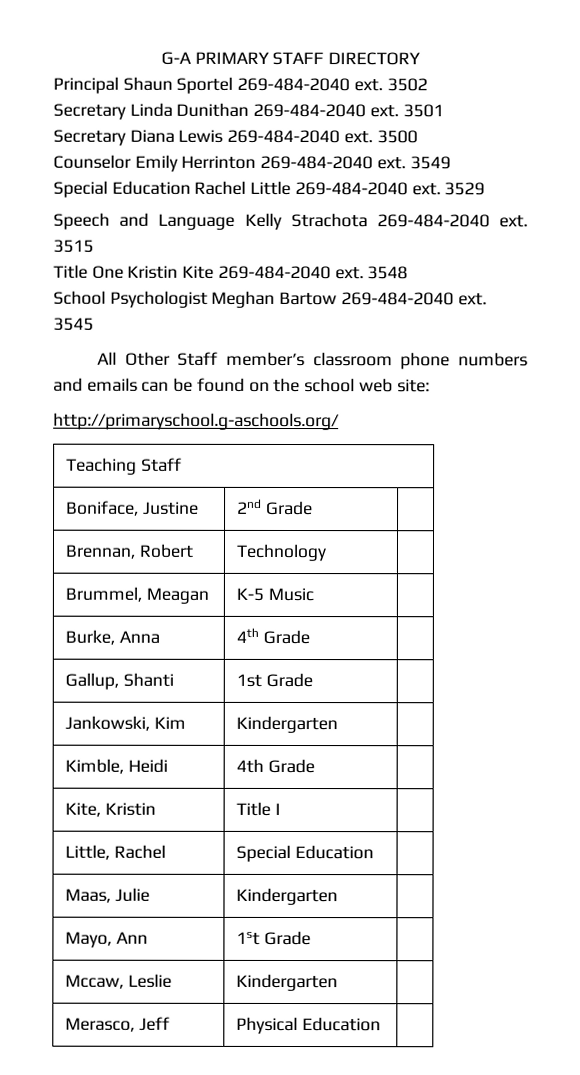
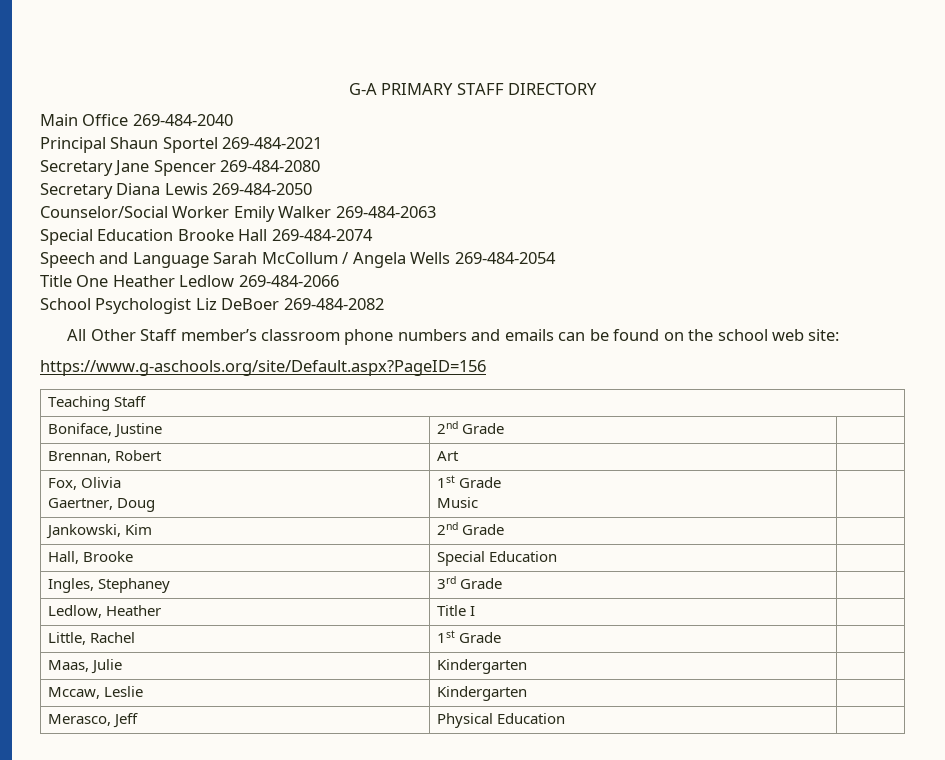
+ Main Office 269-484-2040
- Principal Shaun Sportel 269-484-2040 ext. 3502
- Secretary Linda Dunithan 269-484-2040 ext. 3501
- Secretary Diana Lewis 269-484-2040 ext. 3500
- Counselor Emily Herrinton 269-484-2040 ext. 3549
- Special Education Rachel Little 269-484-2040 ext. 3529
- Speech and Language Kelly Strachota 269-484-2040 ext. 3515
- Title One Kristin Kite 269-484-2040 ext. 3548
- School Psychologist Meghan Bartow 269-484-2040 ext. 3545
+ Principal Shaun Sportel 269-484-2021
+ Secretary Jane Spencer 269-484-2080
+ Secretary Diana Lewis 269-484-2050
+ Counselor/Social Worker Emily Walker 269-484-2063
+ Special Education Brooke Hall 269-484-2074
+ Speech and Language Sarah McCollum / Angela Wells 269-484-2054
+ Title One Heather Ledlow 269-484-2066
+ School Psychologist Liz DeBoer 269-484-2082
- http://primaryschool.g-aschools.org/
+ https://www.g-aschools.org/site/Default.aspx?PageID=156
- Brennan, Robert | Technology |
- Brummel, Meagan | K-5 Music |
- Burke, Anna | 4th Grade |
- Gallup, Shanti | 1st Grade |
+ Brennan, Robert | Art |
+ Fox, Olivia
+ Gaertner, Doug | 1st Grade
+ Music |
- Jankowski, Kim | Kindergarten |
- Kimble, Heidi | 4th Grade |
- Kite, Kristin | Title I |
+ Jankowski, Kim | 2nd Grade |
+ Hall, Brooke | Special Education |
+ Ingles, Stephaney | 3rd Grade |
+ Ledlow, Heather | Title I |
- Little, Rachel | Special Education |
+ Little, Rachel | 1st Grade |
- Mayo, Ann | 1st Grade |

